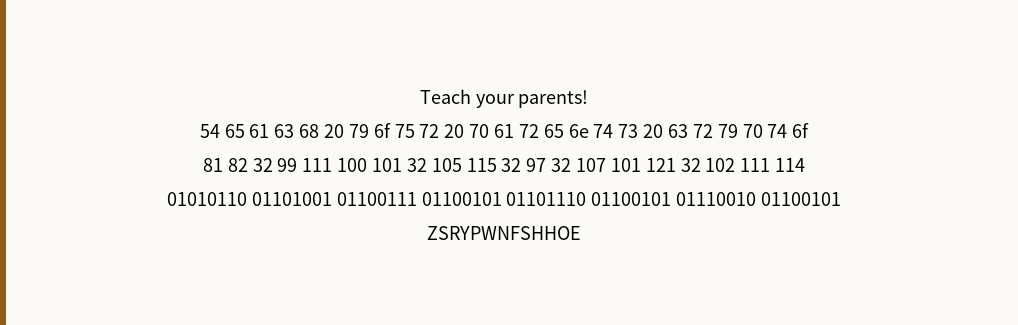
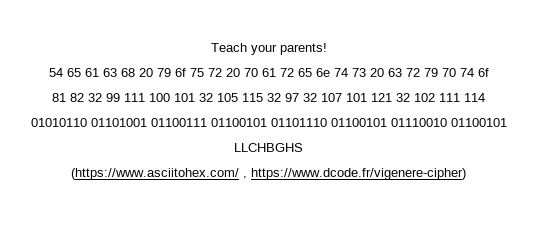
- ZSRYPWNFSHHOE
+ LLCHBGHS
+ (https://www.asciitohex.com/ , https://www.dcode.fr/vigenere-cipher)

